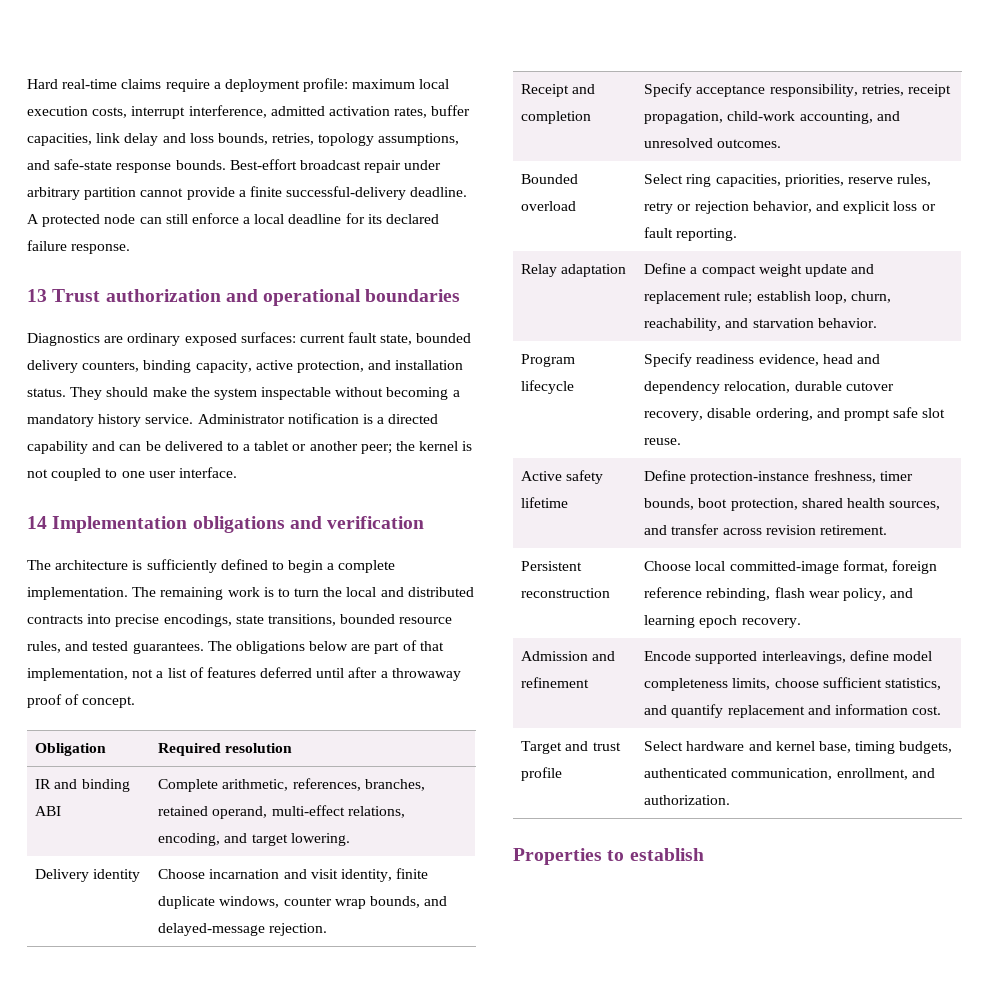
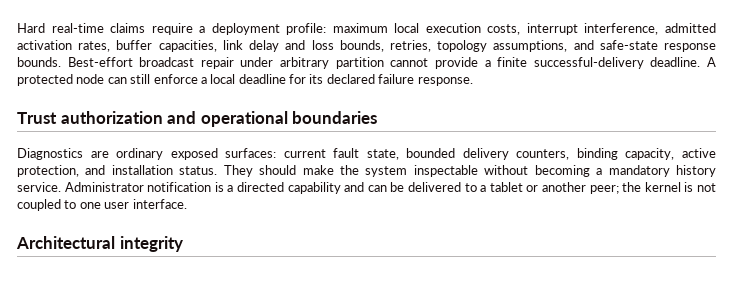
- 13 Trust authorization and operational boundaries
+ Trust authorization and operational boundaries
- 14 Implementation obligations and verification
- The architecture is sufficiently defined to begin a complete implementation. The remaining work is to turn the local and distributed contracts into precise encodings, state transitions, bounded resource rules, and tested guarantees. The obligations below are part of that implementation, not a list of features deferred until after a throwaway proof of concept.
- Obligation | Required resolution
- IR and binding ABI | Complete arithmetic, references, branches, retained operand, multi-effect relations, encoding, and target lowering.
- Delivery identity | Choose incarnation and visit identity, finite duplicate windows, counter wrap bounds, and delayed-message rejection.
- Receipt and completion | Specify acceptance responsibility, retries, receipt propagation, child-work accounting, and unresolved outcomes.
- Bounded overload | Select ring capacities, priorities, reserve rules, retry or rejection behavior, and explicit loss or fault reporting.
- Relay adaptation | Define a compact weight update and replacement rule; establish loop, churn, reachability, and starvation behavior.
- Program lifecycle | Specify readiness evidence, head and dependency relocation, durable cutover recovery, disable ordering, and prompt safe slot reuse.
- Active safety lifetime | Define protection-instance freshness, timer bounds, boot protection, shared health sources, and transfer across revision retirement.
- Persistent reconstruction | Choose local committed-image format, foreign reference rebinding, flash wear policy, and learning epoch recovery.
- Admission and refinement | Encode supported interleavings, define model completeness limits, choose sufficient statistics, and quantify replacement and information cost.
- Target and trust profile | Select hardware and kernel base, timing budgets, authenticated communication, enrollment, and authorization.
- Properties to establish
+ Architectural integrity

